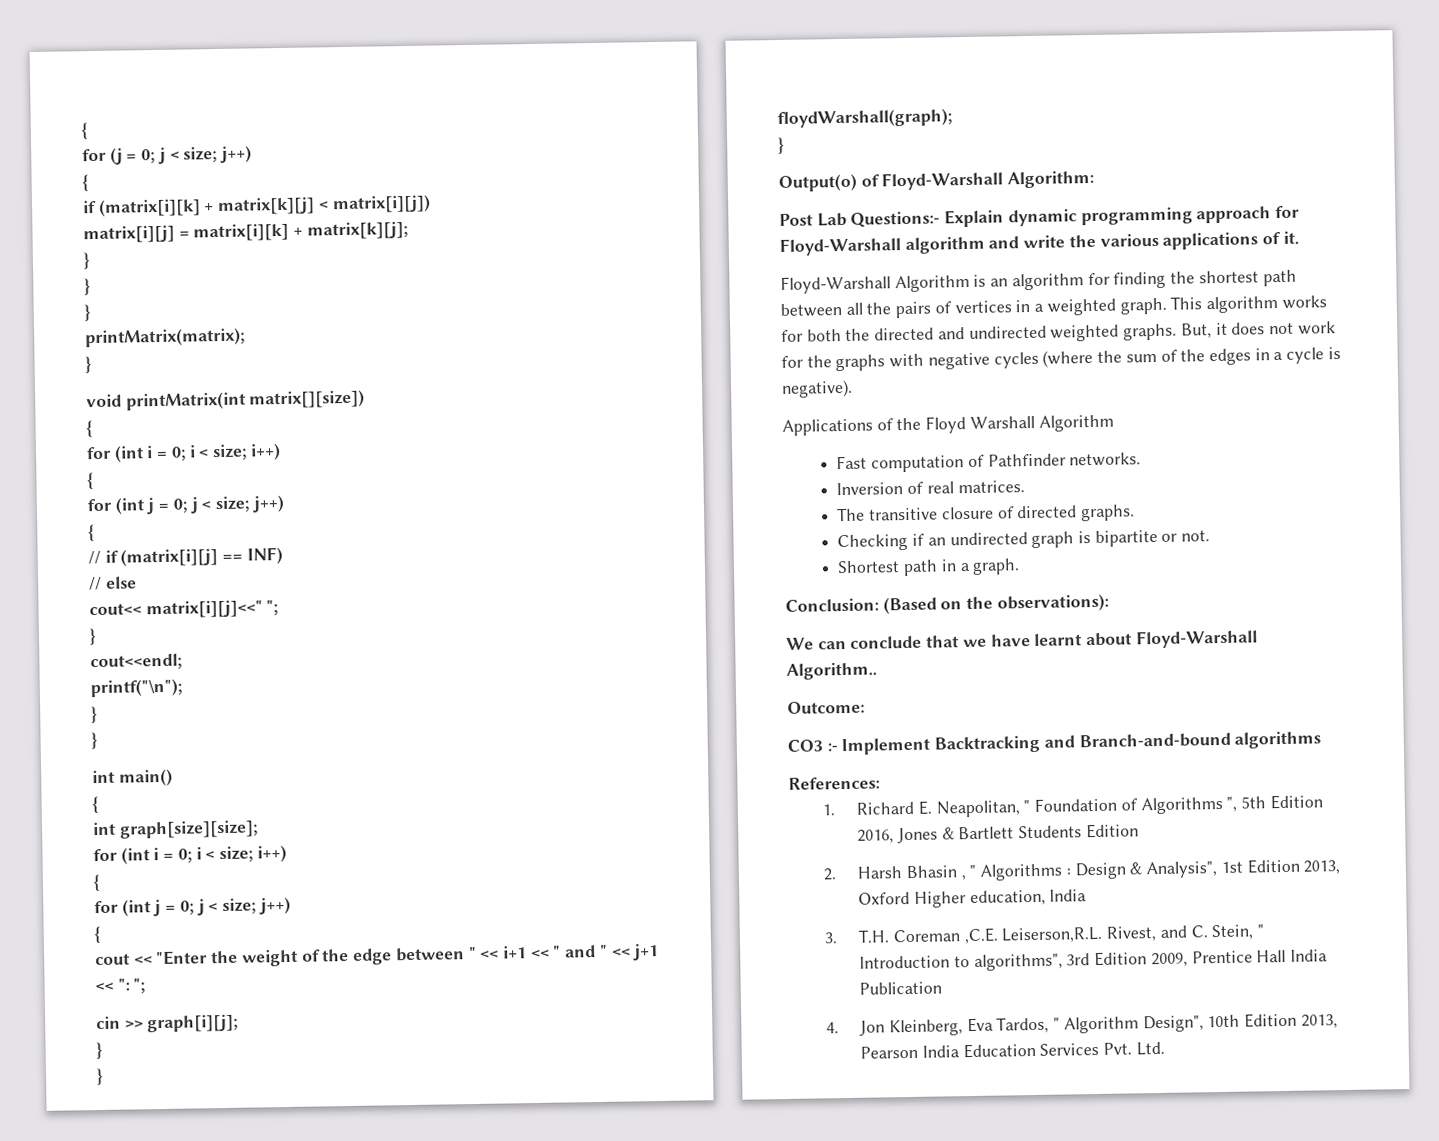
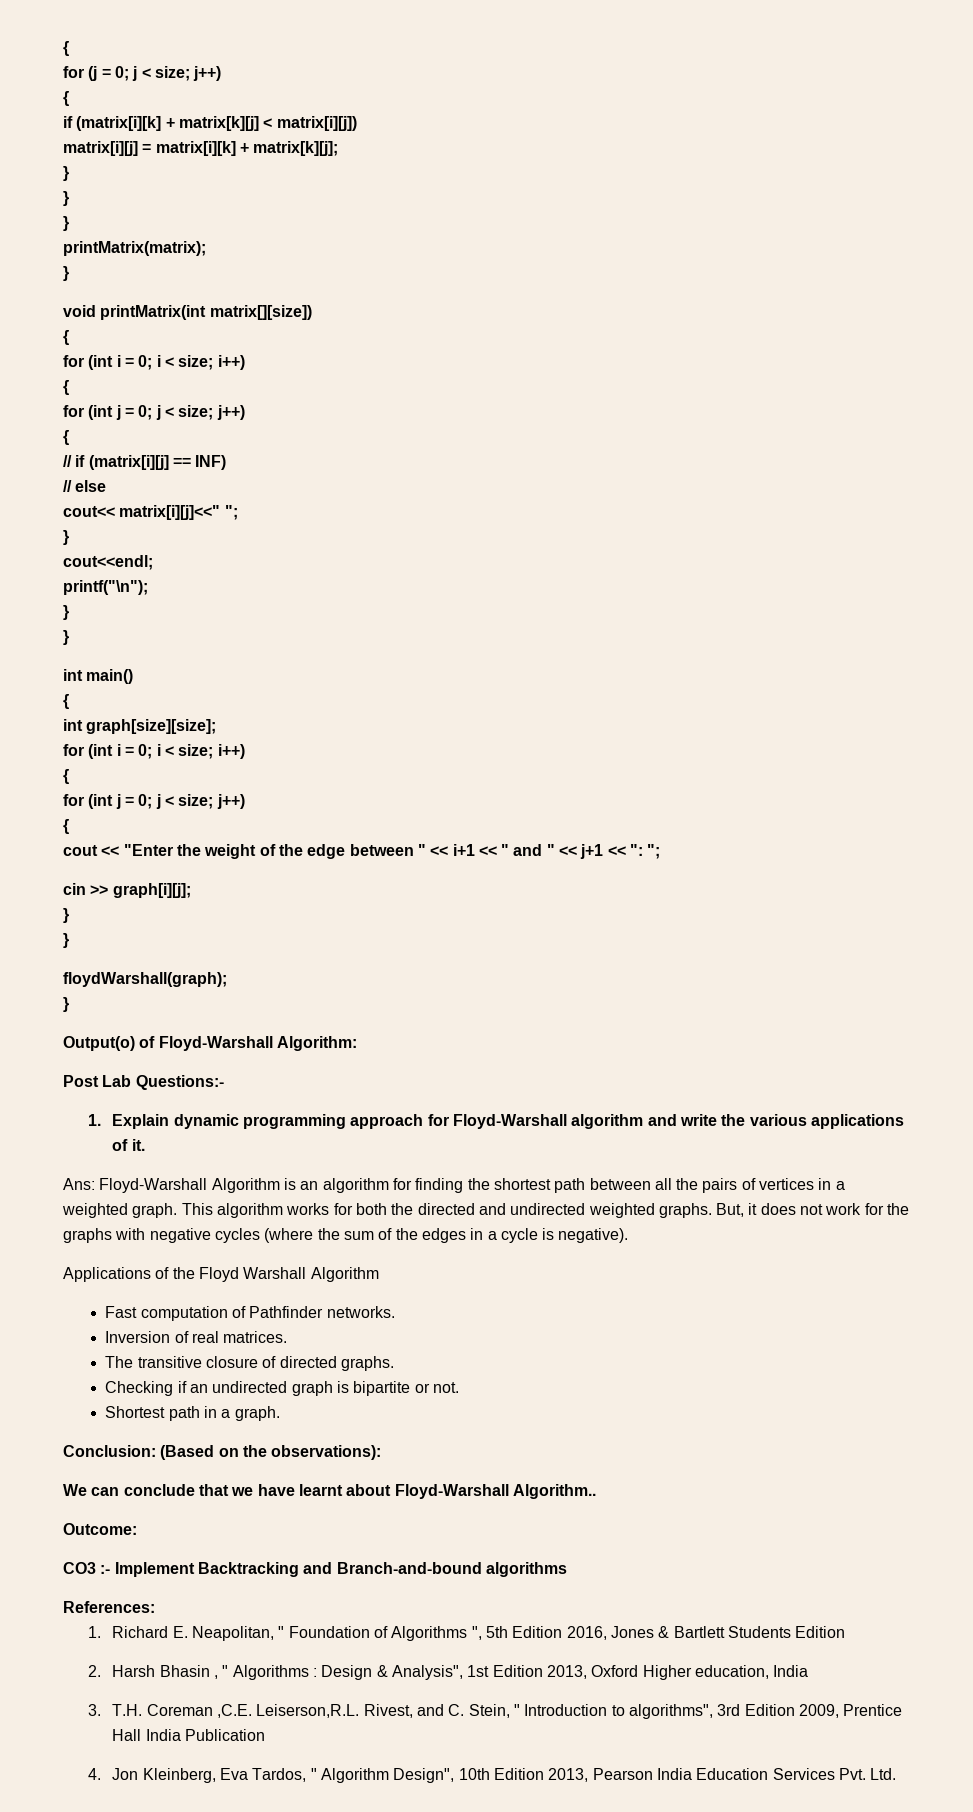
- Post Lab Questions:- Explain dynamic programming approach for Floyd-Warshall algorithm and write the various applications of it.
+ Post Lab Questions:-
+ 1. Explain dynamic programming approach for Floyd-Warshall algorithm and write the various applications of it.
- Floyd-Warshall Algorithm is an algorithm for finding the shortest path between all the pairs of vertices in a weighted graph.
+ Ans: Floyd-Warshall Algorithm is an algorithm for finding the shortest path between all the pairs of vertices in a weighted graph.

